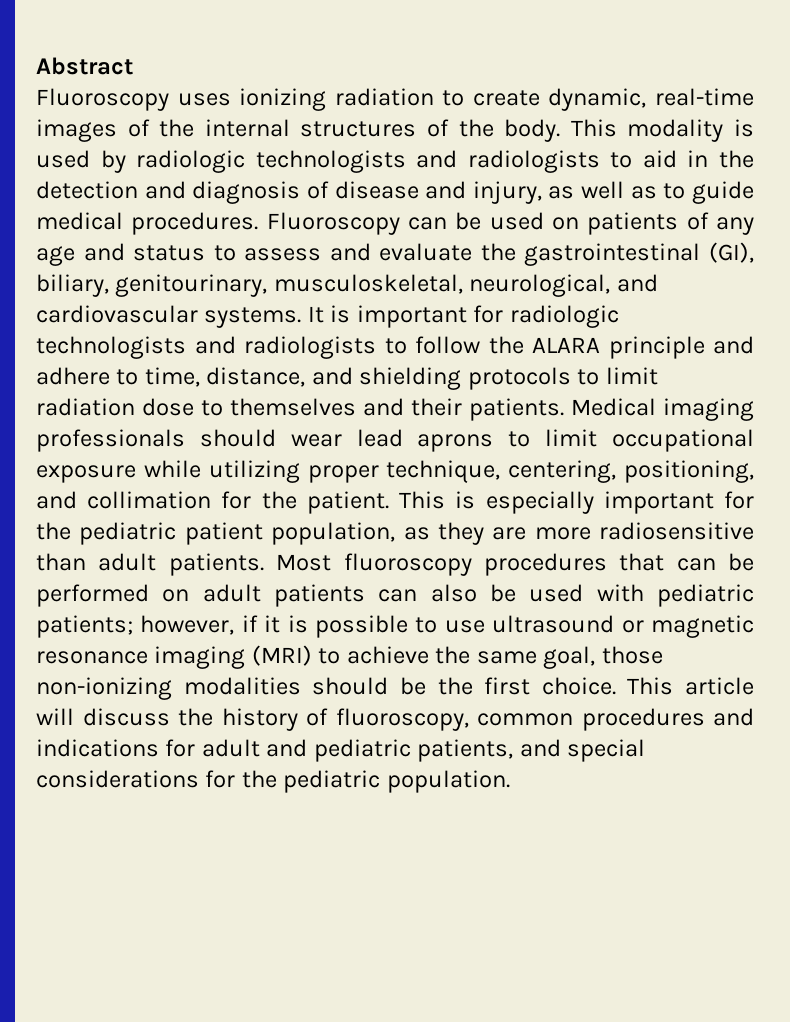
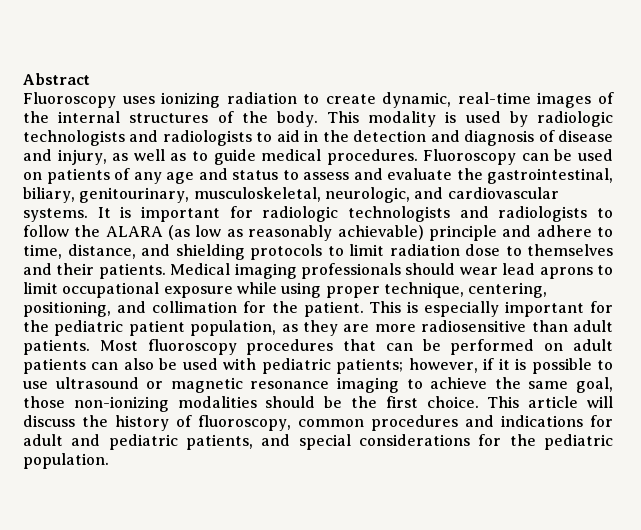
- Fluoroscopy can be used on patients of any age and status to assess and evaluate the gastrointestinal (GI), biliary, genitourinary, musculoskeletal, neurological, and cardiovascular systems.
+ Fluoroscopy can be used on patients of any age and status to assess and evaluate the gastrointestinal, biliary, genitourinary, musculoskeletal, neurologic, and cardiovascular systems.
- It is important for radiologic technologists and radiologists to follow the ALARA principle and adhere to time, distance, and shielding protocols to limit radiation dose to themselves and their patients.
+ It is important for radiologic technologists and radiologists to follow the ALARA (as low as reasonably achievable) principle and adhere to time, distance, and shielding protocols to limit radiation dose to themselves and their patients.
- Medical imaging professionals should wear lead aprons to limit occupational exposure while utilizing proper technique, centering, positioning, and collimation for the patient.
+ Medical imaging professionals should wear lead aprons to limit occupational exposure while using proper technique, centering, positioning, and collimation for the patient.
- Most fluoroscopy procedures that can be performed on adult patients can also be used with pediatric patients; however, if it is possible to use ultrasound or magnetic resonance imaging (MRI) to achieve the same goal, those non-ionizing modalities should be the first choice.
+ Most fluoroscopy procedures that can be performed on adult patients can also be used with pediatric patients; however, if it is possible to use ultrasound or magnetic resonance imaging to achieve the same goal, those non-ionizing modalities should be the first choice.

